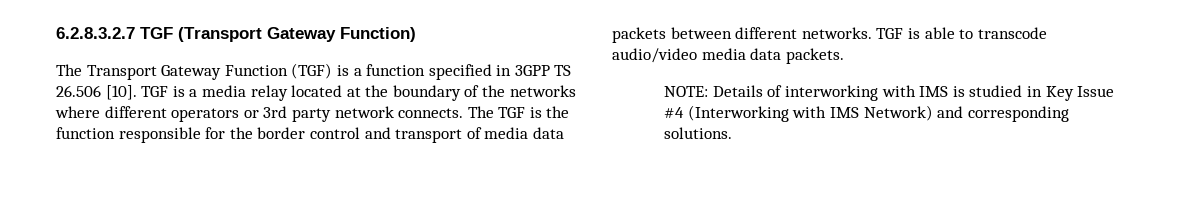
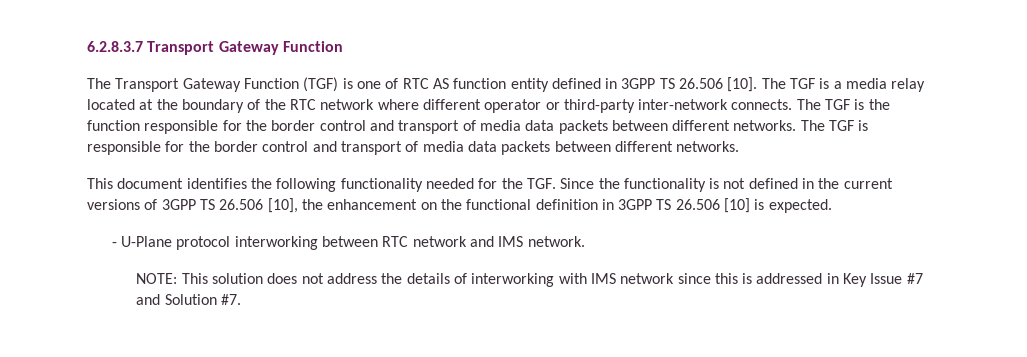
- 6.2.8.3.2.7 TGF (Transport Gateway Function)
+ 6.2.8.3.7 Transport Gateway Function
- The Transport Gateway Function (TGF) is a function specified in 3GPP TS 26.506 [10].
+ The Transport Gateway Function (TGF) is one of RTC AS function entity defined in 3GPP TS 26.506 [10].
- TGF is a media relay located at the boundary of the networks where different operators or 3rd party network connects.
+ The TGF is a media relay located at the boundary of the RTC network where different operator or third-party inter-network connects.
- TGF is able to transcode audio/video media data packets.
- NOTE: Details of interworking with IMS is studied in Key Issue #4 (Interworking with IMS Network) and corresponding solutions.
+ The TGF is responsible for the border control and transport of media data packets between different networks.
+ This document identifies the following functionality needed for the TGF. Since the functionality is not defined in the current versions of 3GPP TS 26.506 [10], the enhancement on the functional definition in 3GPP TS 26.506 [10] is expected.
+ - U-Plane protocol interworking between RTC network and IMS network.
+ NOTE: This solution does not address the details of interworking with IMS network since this is addressed in Key Issue #7 and Solution #7.

